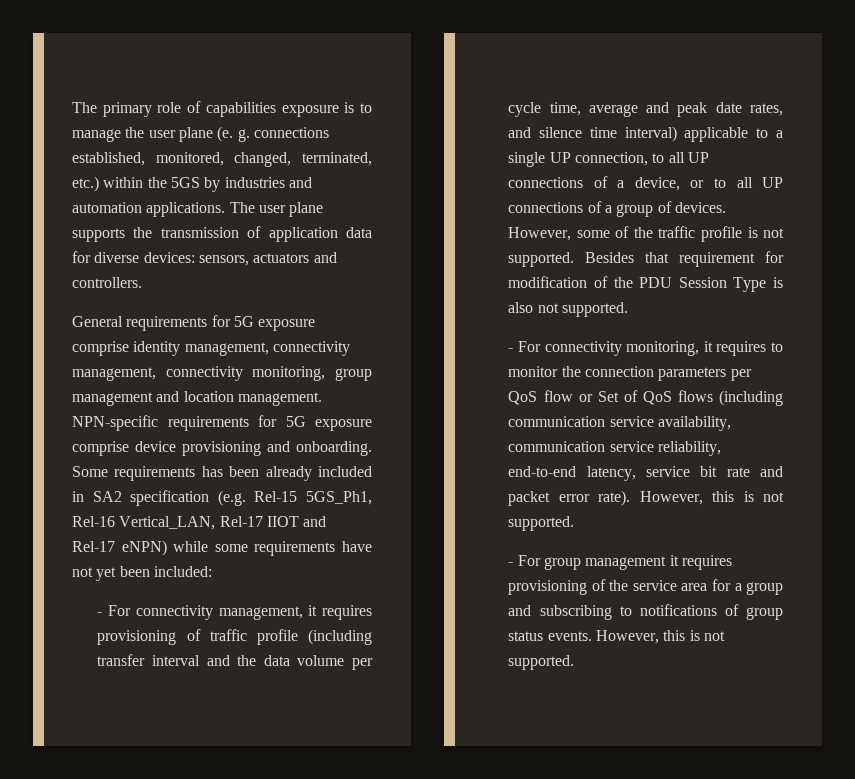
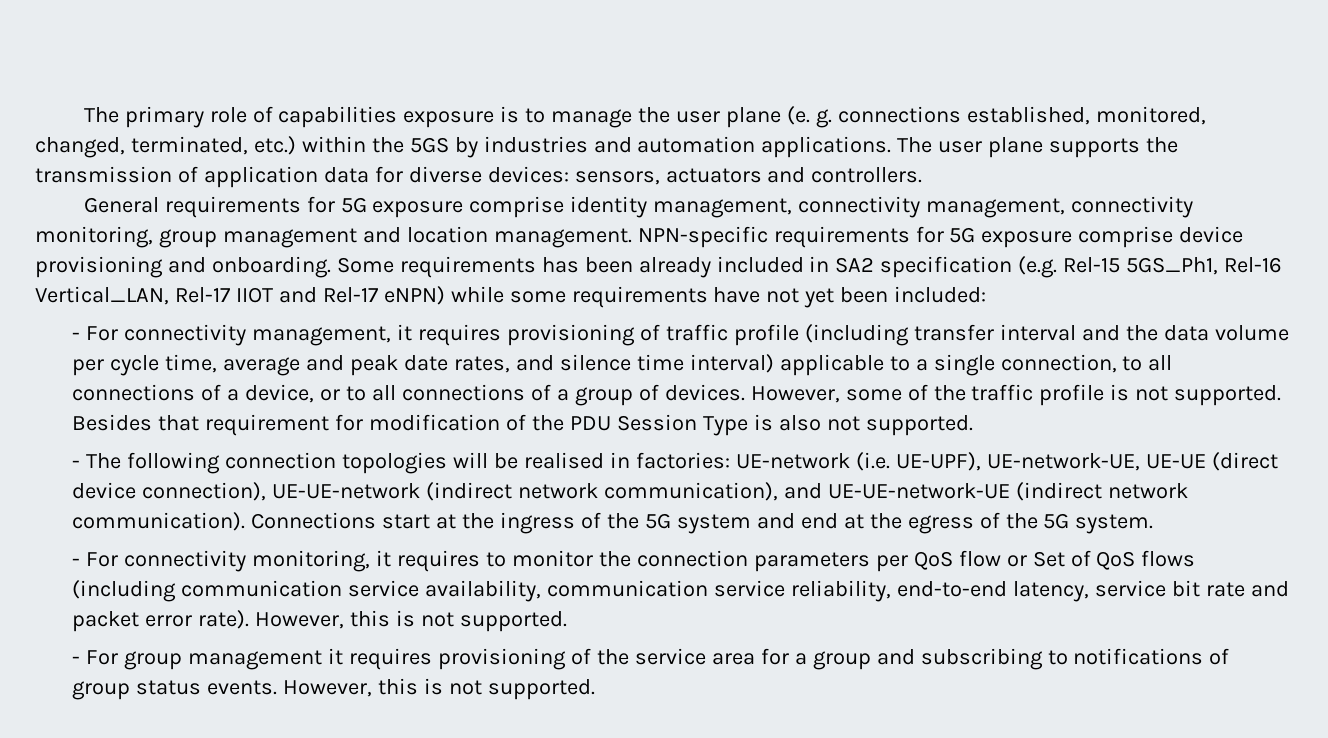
- - For connectivity management, it requires provisioning of traffic profile (including transfer interval and the data volume per cycle time, average and peak date rates, and silence time interval) applicable to a single UP connection, to all UP connections of a device, or to all UP connections of a group of devices.
+ - For connectivity management, it requires provisioning of traffic profile (including transfer interval and the data volume per cycle time, average and peak date rates, and silence time interval) applicable to a single connection, to all connections of a device, or to all connections of a group of devices.
+ - The following connection topologies will be realised in factories: UE-network (i.e. UE-UPF), UE-network-UE, UE-UE (direct device connection), UE-UE-network (indirect network communication), and UE-UE-network-UE (indirect network communication). Connections start at the ingress of the 5G system and end at the egress of the 5G system.

